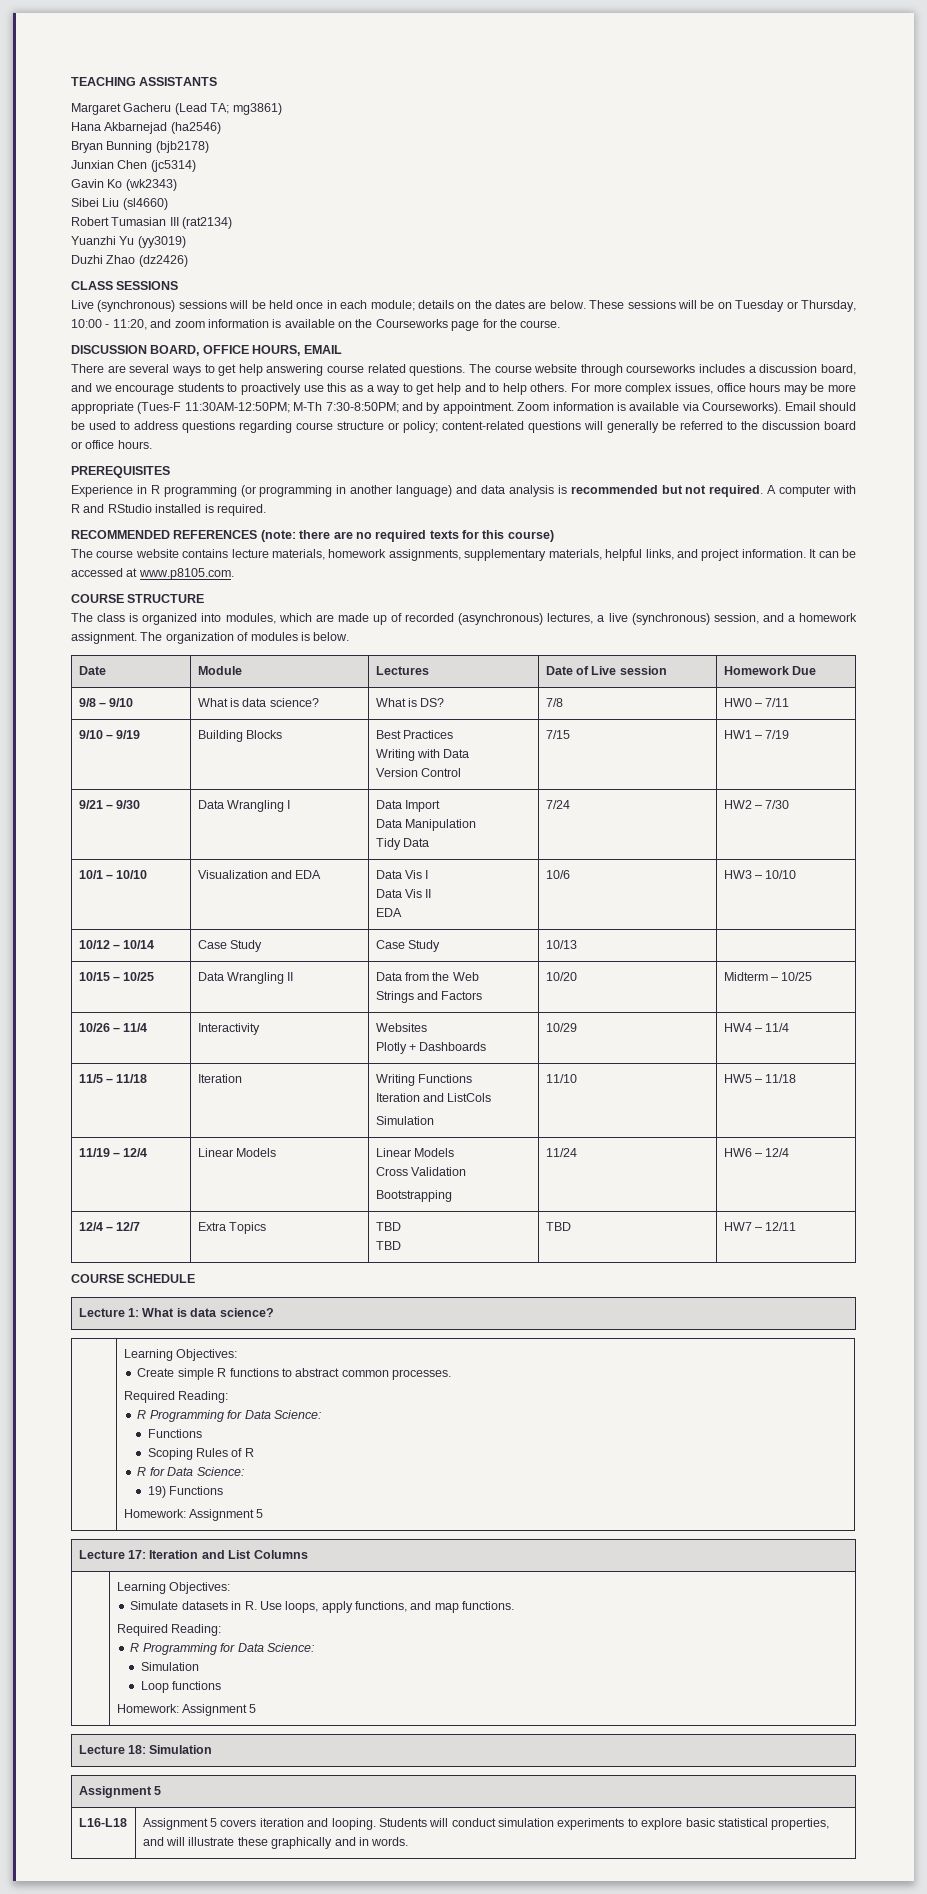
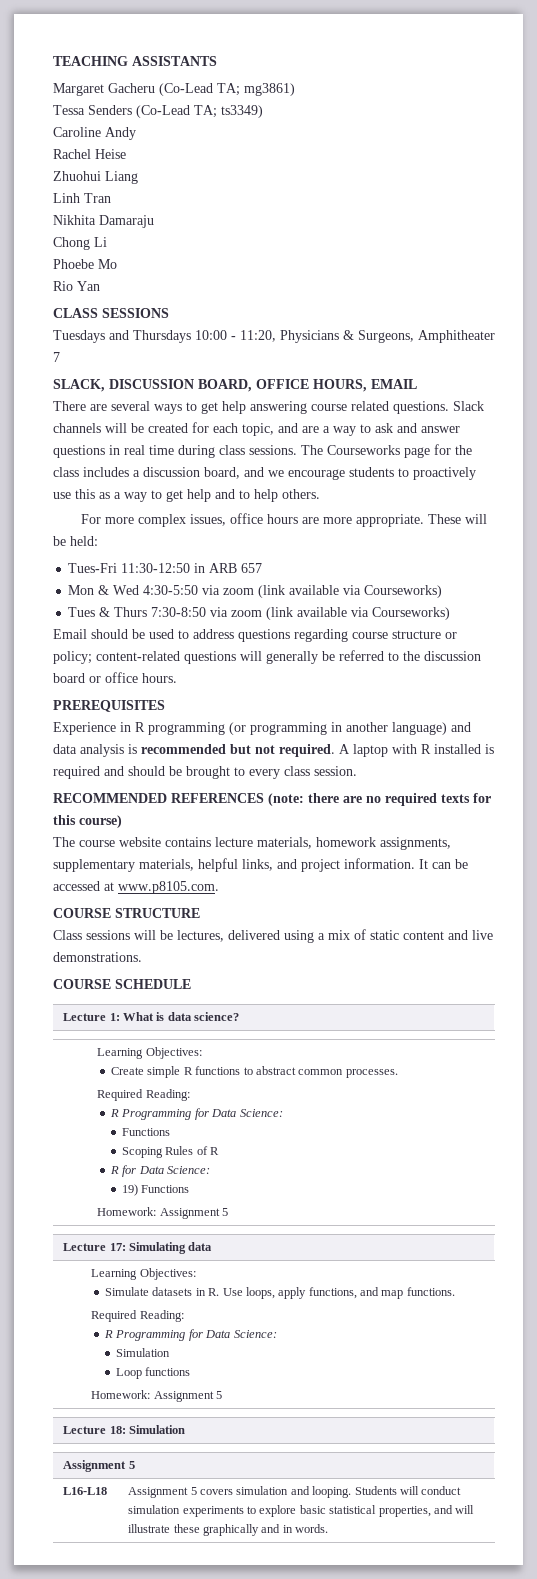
- Margaret Gacheru (Lead TA; mg3861)
+ Margaret Gacheru (Co-Lead TA; mg3861)
- Hana Akbarnejad (ha2546)
- Bryan Bunning (bjb2178)
- Junxian Chen (jc5314)
- Gavin Ko (wk2343)
- Sibei Liu (sl4660)
- Robert Tumasian III (rat2134)
- Yuanzhi Yu (yy3019)
- Duzhi Zhao (dz2426)
+ Tessa Senders (Co-Lead TA; ts3349)
+ Caroline Andy
+ Rachel Heise
+ Zhuohui Liang
+ Linh Tran
+ Nikhita Damaraju
+ Chong Li
+ Phoebe Mo
+ Rio Yan
  CLASS SESSIONS
- Live (synchronous) sessions will be held once in each module; details on the dates are below. These sessions will be on Tuesday or Thursday, 10:00 - 11:20, and zoom information is available on the Courseworks page for the course.
- DISCUSSION BOARD, OFFICE HOURS, EMAIL
+ Tuesdays and Thursdays 10:00 - 11:20, Physicians & Surgeons, Amphitheater 7
+ SLACK, DISCUSSION BOARD, OFFICE HOURS, EMAIL
- The course website through courseworks includes a discussion board, and we encourage students to proactively use this as a way to get help and to help others. For more complex issues, office hours may be more appropriate (Tues-F 11:30AM-12:50PM; M-Th 7:30-8:50PM; and by appointment. Zoom information is available via Courseworks). Email should be used to address questions regarding course structure or policy; content-related questions will generally be referred to the discussion board or office hours.
+ Slack channels will be created for each topic, and are a way to ask and answer questions in real time during class sessions. The Courseworks page for the class includes a discussion board, and we encourage students to proactively use this as a way to get help and to help others.
+ For more complex issues, office hours are more appropriate. These will be held:
+ Tues-Fri 11:30-12:50 in ARB 657
+ Mon & Wed 4:30-5:50 via zoom (link available via Courseworks)
+ Tues & Thurs 7:30-8:50 via zoom (link available via Courseworks)
+ Email should be used to address questions regarding course structure or policy; content-related questions will generally be referred to the discussion board or office hours.
- A computer with R and RStudio installed is required.
+ A laptop with R installed is required and should be brought to every class session.
- The class is organized into modules, which are made up of recorded (asynchronous) lectures, a live (synchronous) session, and a homework assignment. The organization of modules is below.
- Date | Module | Lectures | Date of Live session | Homework Due
- 9/8 – 9/10 | What is data science? | What is DS? | 7/8 | HW0 – 7/11
- 9/10 – 9/19 | Building Blocks | Best Practices
- Writing with Data
- Version Control | 7/15 | HW1 – 7/19
- 9/21 – 9/30 | Data Wrangling I | Data Import
- Data Manipulation
- Tidy Data | 7/24 | HW2 – 7/30
- 10/1 – 10/10 | Visualization and EDA | Data Vis I
- Data Vis II
- EDA | 10/6 | HW3 – 10/10
- 10/12 – 10/14 | Case Study | Case Study | 10/13 |
- 10/15 – 10/25 | Data Wrangling II | Data from the Web
- Strings and Factors | 10/20 | Midterm – 10/25
- 10/26 – 11/4 | Interactivity | Websites
- Plotly + Dashboards | 10/29 | HW4 – 11/4
- 11/5 – 11/18 | Iteration | Writing Functions
- Iteration and ListCols
- Simulation | 11/10 | HW5 – 11/18
- 11/19 – 12/4 | Linear Models | Linear Models
- Cross Validation
- Bootstrapping | 11/24 | HW6 – 12/4
- 12/4 – 12/7 | Extra Topics | TBD
- TBD | TBD | HW7 – 12/11
+ Class sessions will be lectures, delivered using a mix of static content and live demonstrations.
- Lecture 17: Iteration and List Columns
+ Lecture 17: Simulating data
- L16-L18 | Assignment 5 covers iteration and looping. Students will conduct simulation experiments to explore basic statistical properties, and will illustrate these graphically and in words.
+ L16-L18 | Assignment 5 covers simulation and looping. Students will conduct simulation experiments to explore basic statistical properties, and will illustrate these graphically and in words.

